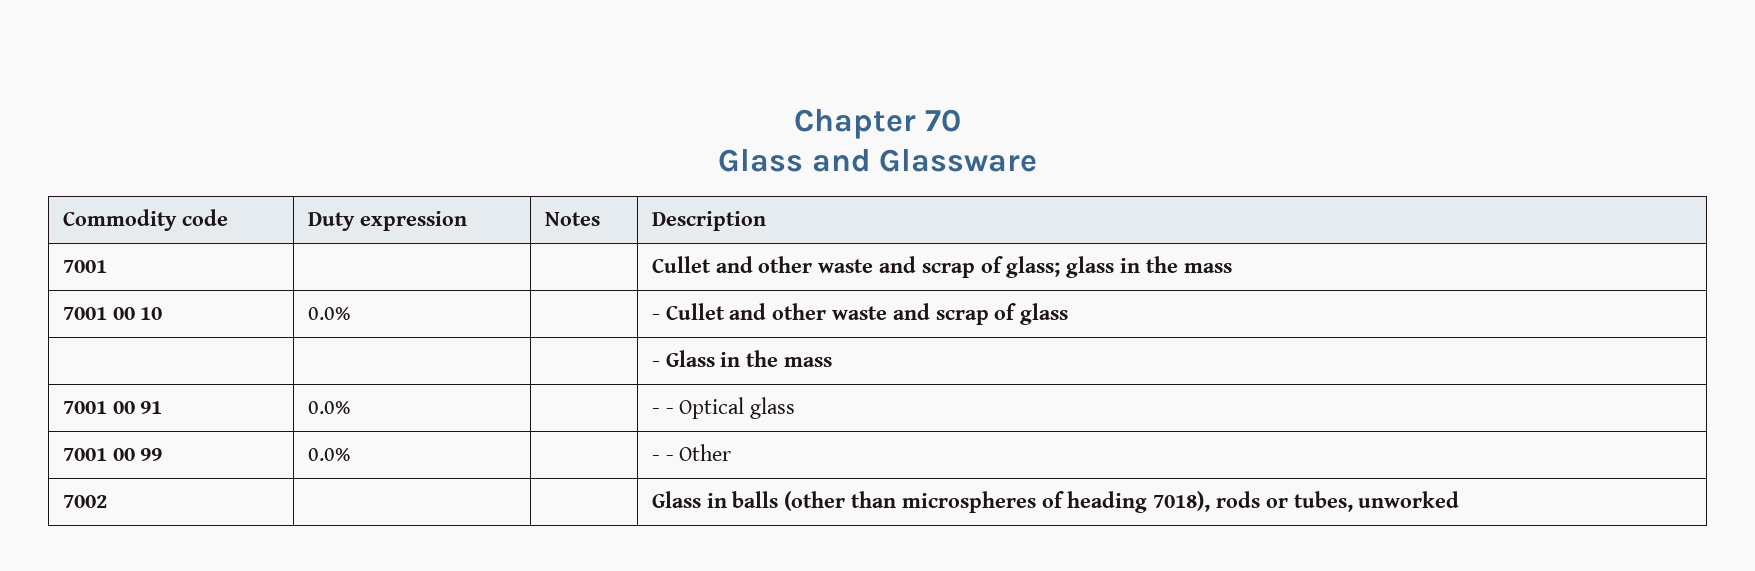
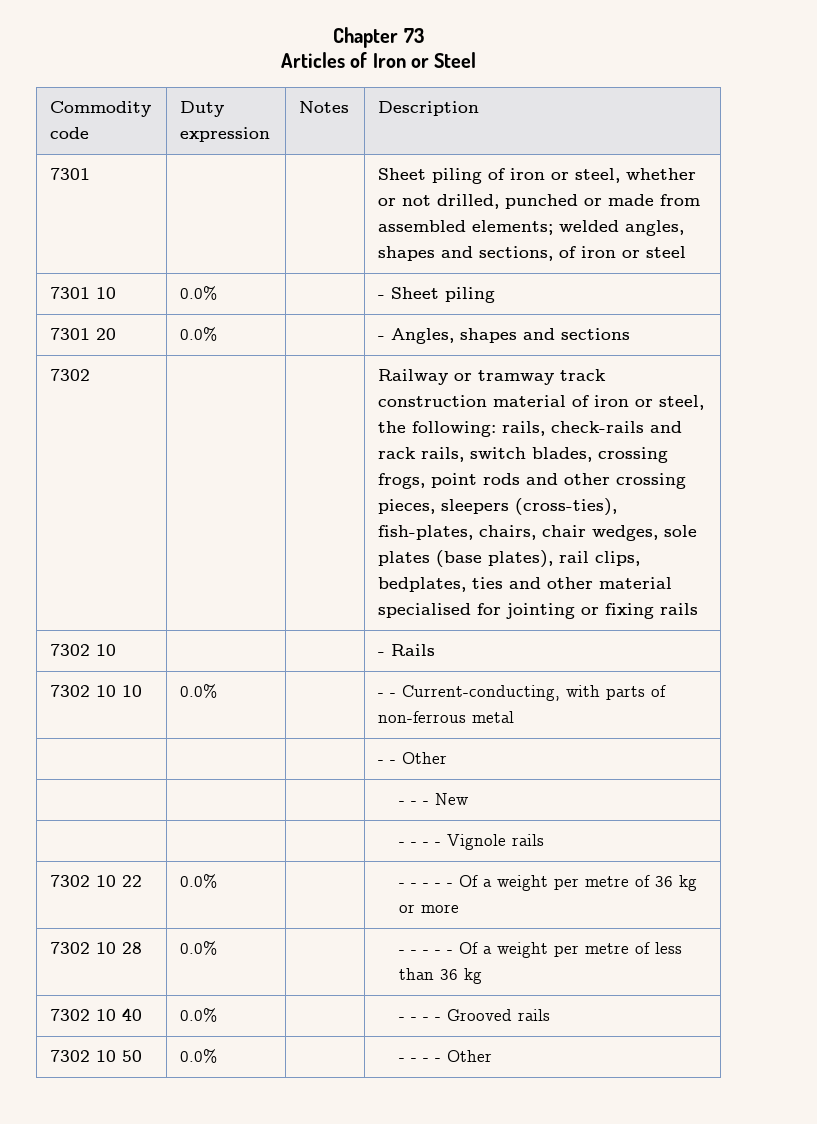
- Chapter 70
- Glass and Glassware
+ Chapter 73
+ Articles of Iron or Steel
- 7001 | | | Cullet and other waste and scrap of glass; glass in the mass
- 7001 00 10 | 0.0% | | - Cullet and other waste and scrap of glass
- | | | - Glass in the mass
- 7001 00 91 | 0.0% | | - - Optical glass
- 7001 00 99 | 0.0% | | - - Other
- 7002 | | | Glass in balls (other than microspheres of heading 7018), rods or tubes, unworked
+ 7301 | | | Sheet piling of iron or steel, whether or not drilled, punched or made from assembled elements; welded angles, shapes and sections, of iron or steel
+ 7301 10 | 0.0% | | - Sheet piling
+ 7301 20 | 0.0% | | - Angles, shapes and sections
+ 7302 | | | Railway or tramway track construction material of iron or steel, the following: rails, check-rails and rack rails, switch blades, crossing frogs, point rods and other crossing pieces, sleepers (cross-ties), fish-plates, chairs, chair wedges, sole plates (base plates), rail clips, bedplates, ties and other material specialised for jointing or fixing rails
+ 7302 10 | | | - Rails
+ 7302 10 10 | 0.0% | | - - Current-conducting, with parts of non-ferrous metal
+ | | | - - Other
+ | | | - - - New
+ | | | - - - - Vignole rails
+ 7302 10 22 | 0.0% | | - - - - - Of a weight per metre of 36 kg or more
+ 7302 10 28 | 0.0% | | - - - - - Of a weight per metre of less than 36 kg
+ 7302 10 40 | 0.0% | | - - - - Grooved rails
+ 7302 10 50 | 0.0% | | - - - - Other

